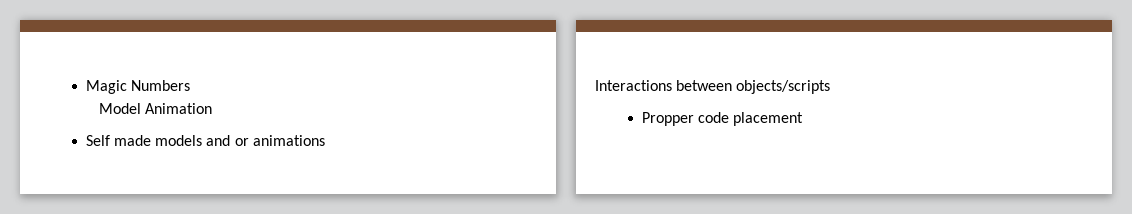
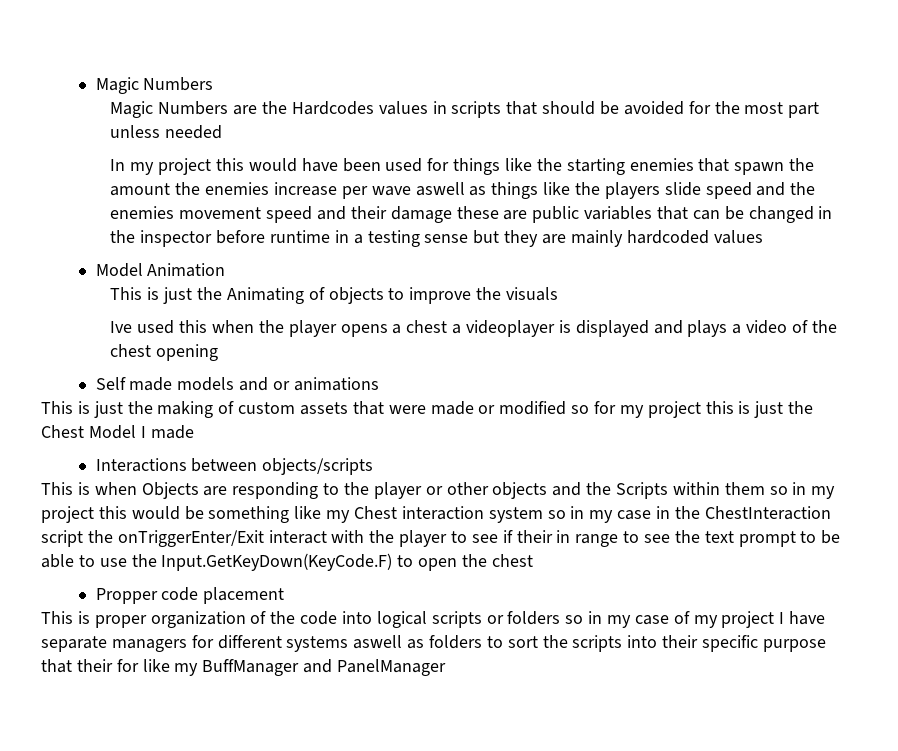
+ Magic Numbers are the Hardcodes values in scripts that should be avoided for the most part unless needed
+ In my project this would have been used for things like the starting enemies that spawn the amount the enemies increase per wave aswell as things like the players slide speed and the enemies movement speed and their damage these are public variables that can be changed in the inspector before runtime in a testing sense but they are mainly hardcoded values
  Model Animation
+ This is just the Animating of objects to improve the visuals
+ Ive used this when the player opens a chest a videoplayer is displayed and plays a video of the chest opening
+ This is just the making of custom assets that were made or modified so for my project this is just the Chest Model I made
  Interactions between objects/scripts
+ This is when Objects are responding to the player or other objects and the Scripts within them so in my project this would be something like my Chest interaction system so in my case in the ChestInteraction script the onTriggerEnter/Exit interact with the player to see if their in range to see the text prompt to be able to use the Input.GetKeyDown(KeyCode.F) to open the chest
  Propper code placement
+ This is proper organization of the code into logical scripts or folders so in my case of my project I have separate managers for different systems aswell as folders to sort the scripts into their specific purpose that their for like my BuffManager and PanelManager

